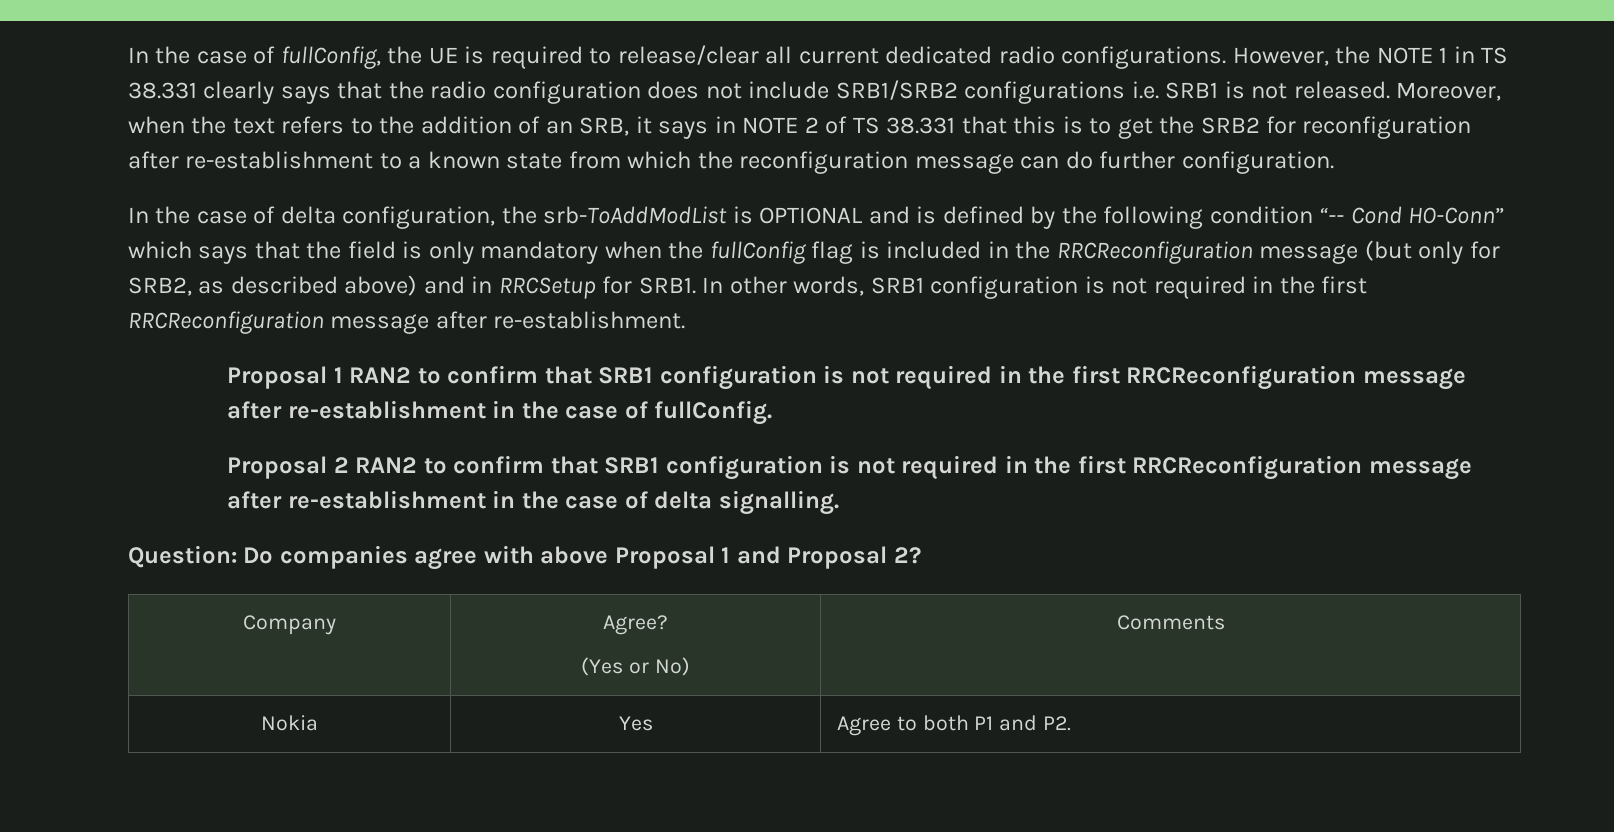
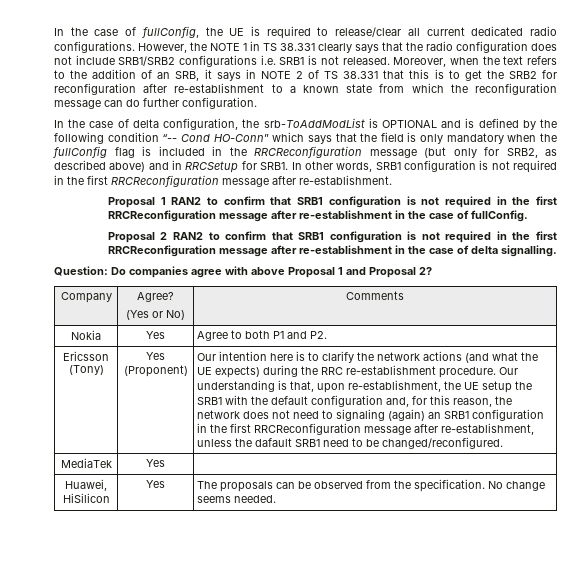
+ Ericsson (Tony) | Yes (Proponent) | Our intention here is to clarify the network actions (and what the UE expects) during the RRC re-establishment procedure. Our understanding is that, upon re-establishment, the UE setup the SRB1 with the default configuration and, for this reason, the network does not need to signaling (again) an SRB1 configuration in the first RRCReconfiguration message after re-establishment, unless the dafault SRB1 need to be changed/reconfigured.
+ MediaTek | Yes |
+ Huawei, HiSilicon | Yes | The proposals can be observed from the specification. No change seems needed.

